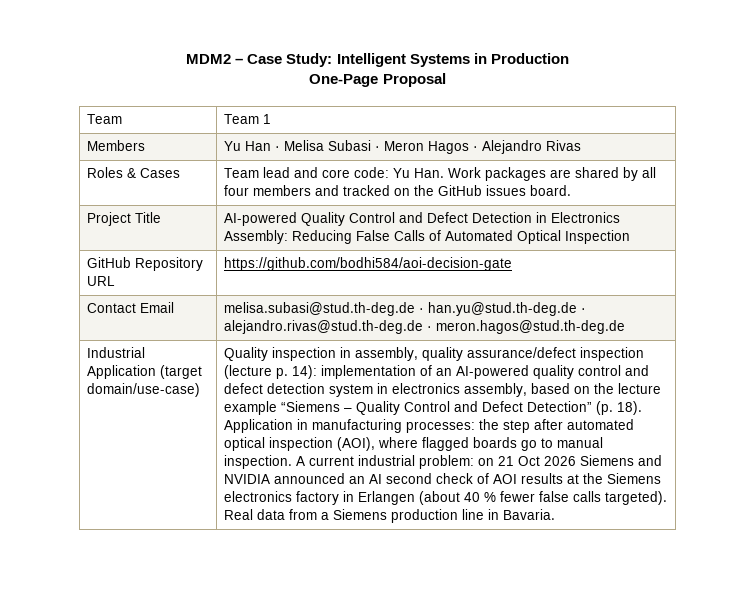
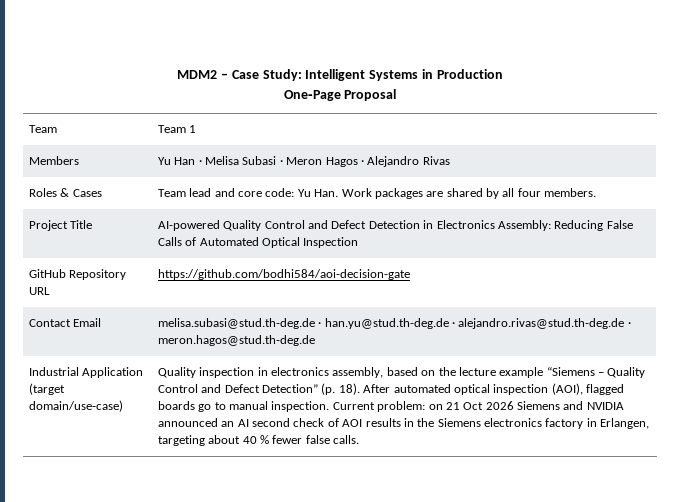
- Roles & Cases | Team lead and core code: Yu Han. Work packages are shared by all four members and tracked on the GitHub issues board.
+ Roles & Cases | Team lead and core code: Yu Han. Work packages are shared by all four members.
- Quality inspection in assembly, quality assurance/defect inspection (lecture p. 14): implementation of an AI-powered quality control and defect detection system in electronics assembly, based on the lecture example “Siemens – Quality Control and Defect Detection” (p. 18).
+ Quality inspection in electronics assembly, based on the lecture example “Siemens – Quality Control and Defect Detection” (p. 18).
- Application in manufacturing processes: the step after automated optical inspection (AOI), where flagged boards go to manual inspection.
+ After automated optical inspection (AOI), flagged boards go to manual inspection.
- A current industrial problem: on 21 Oct 2026 Siemens and NVIDIA announced an AI second check of AOI results at the Siemens electronics factory in Erlangen (about 40 % fewer false calls targeted). Real data from a Siemens production line in Bavaria.
+ Current problem: on 21 Oct 2026 Siemens and NVIDIA announced an AI second check of AOI results in the Siemens electronics factory in Erlangen, targeting about 40 % fewer false calls.

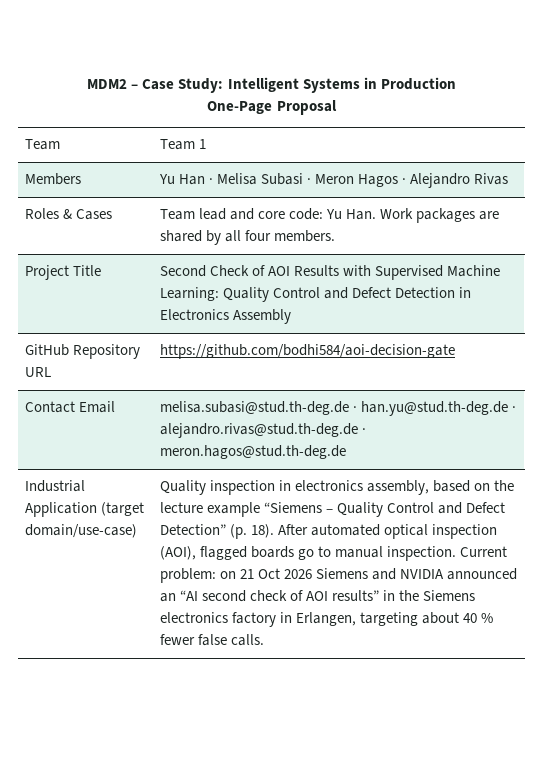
- Project Title | AI-powered Quality Control and Defect Detection in Electronics Assembly: Reducing False Calls of Automated Optical Inspection
+ Project Title | Second Check of AOI Results with Supervised Machine Learning: Quality Control and Defect Detection in Electronics Assembly
- Current problem: on 21 Oct 2026 Siemens and NVIDIA announced an AI second check of AOI results in the Siemens electronics factory in Erlangen, targeting about 40 % fewer false calls.
+ Current problem: on 21 Oct 2026 Siemens and NVIDIA announced an “AI second check of AOI results” in the Siemens electronics factory in Erlangen, targeting about 40 % fewer false calls.

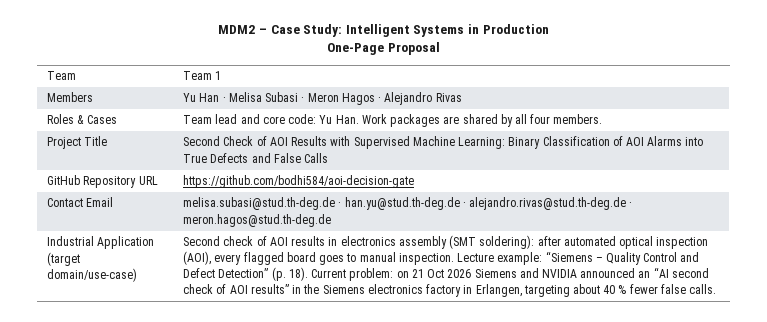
- Project Title | Second Check of AOI Results with Supervised Machine Learning: Quality Control and Defect Detection in Electronics Assembly
+ Project Title | Second Check of AOI Results with Supervised Machine Learning: Binary Classification of AOI Alarms into True Defects and False Calls
- Quality inspection in electronics assembly, based on the lecture example “Siemens – Quality Control and Defect Detection” (p. 18).
+ Second check of AOI results in electronics assembly (SMT soldering): after automated optical inspection (AOI), every flagged board goes to manual inspection. Lecture example: “Siemens – Quality Control and Defect Detection” (p. 18).
- After automated optical inspection (AOI), flagged boards go to manual inspection.

